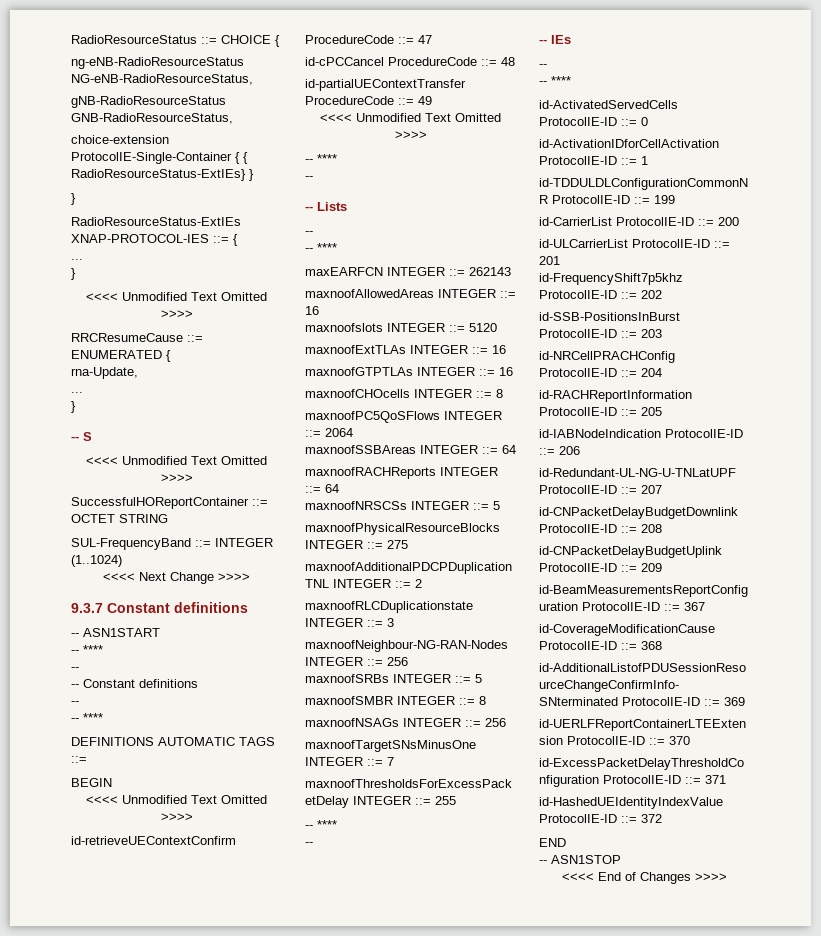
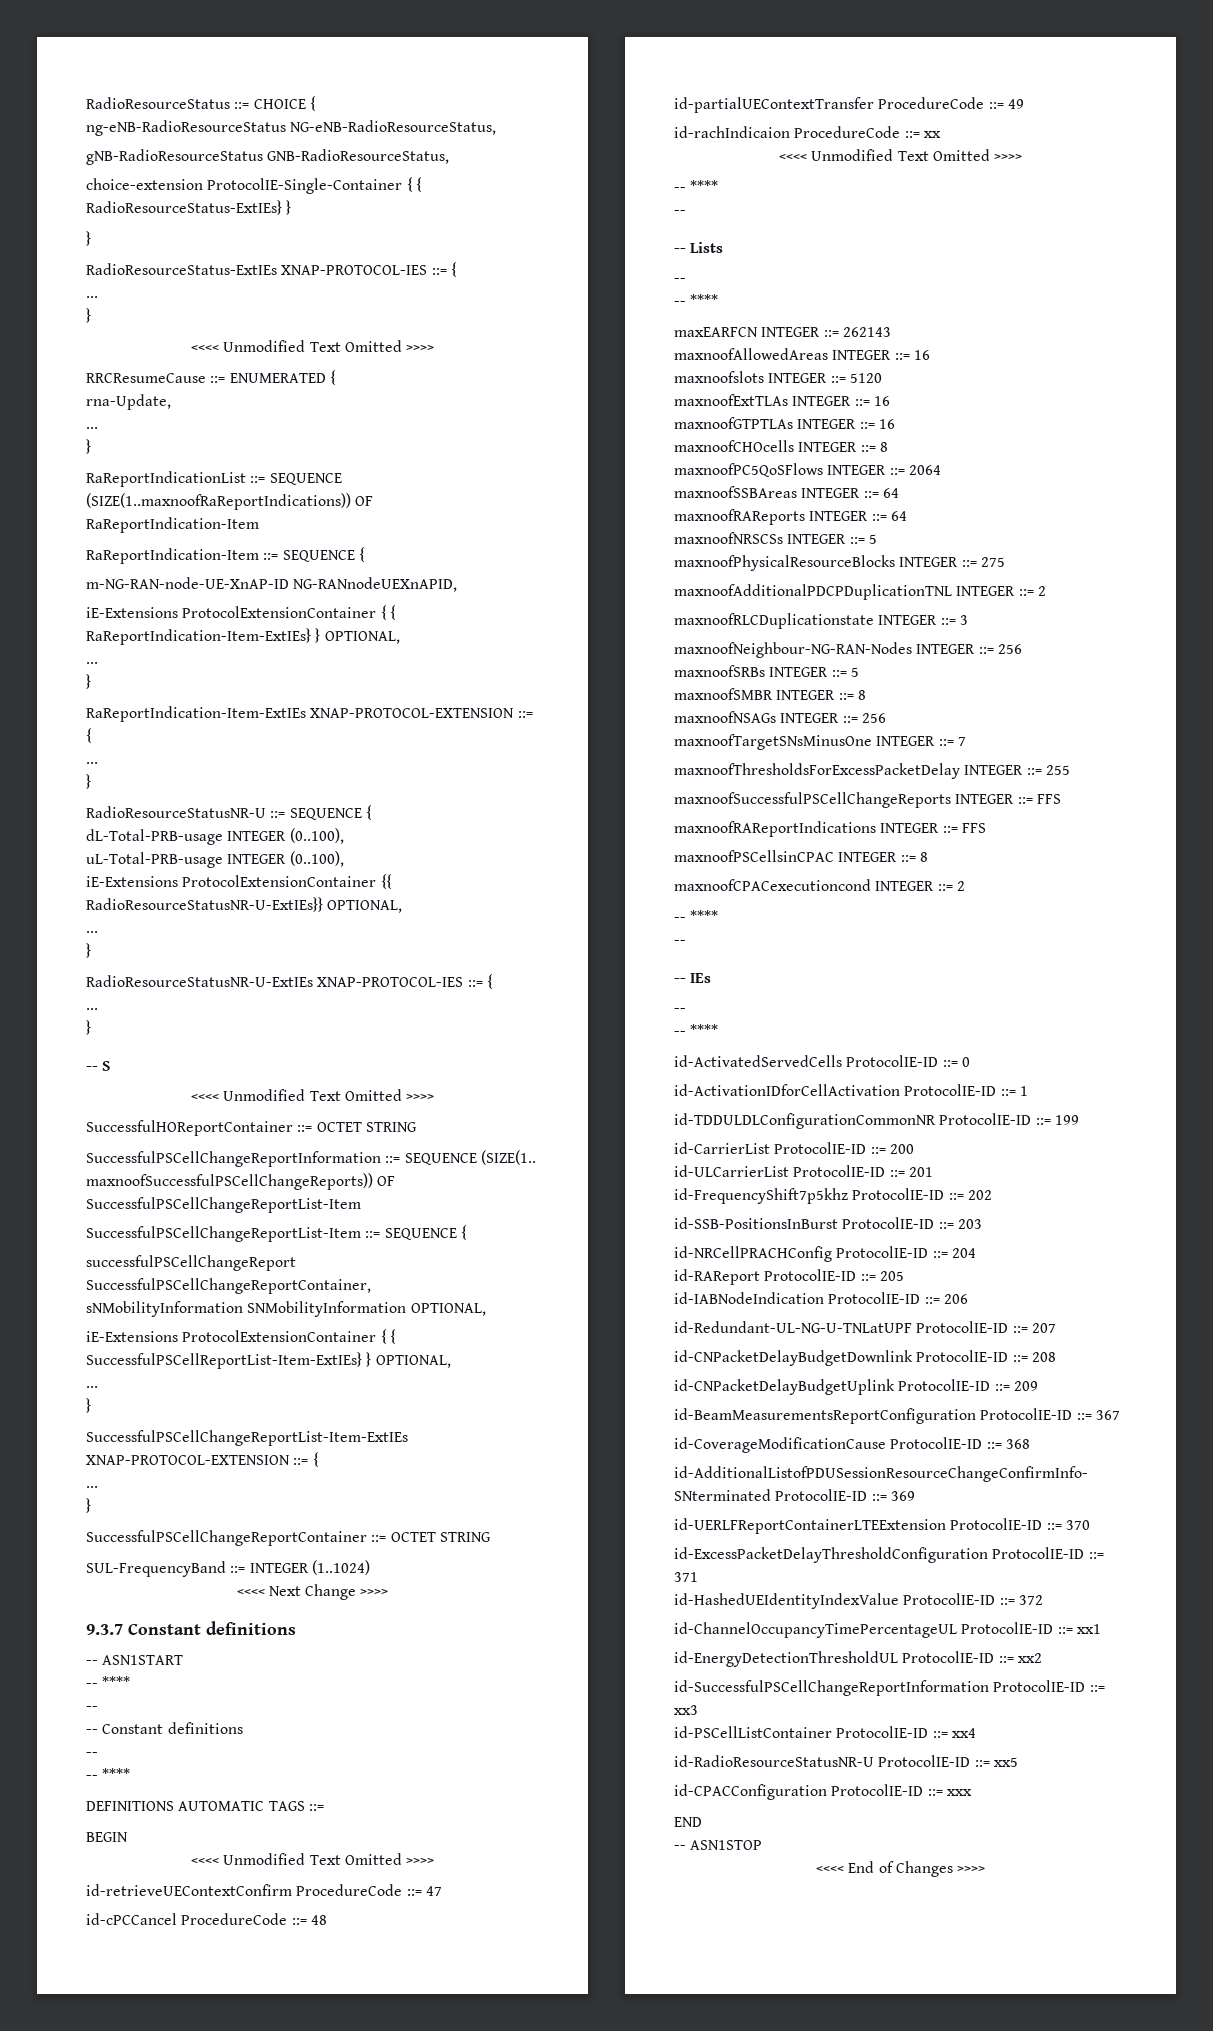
+ RaReportIndicationList ::= SEQUENCE (SIZE(1..maxnoofRaReportIndications)) OF RaReportIndication-Item
+ RaReportIndication-Item ::= SEQUENCE {
+ m-NG-RAN-node-UE-XnAP-ID NG-RANnodeUEXnAPID,
+ iE-Extensions ProtocolExtensionContainer { { RaReportIndication-Item-ExtIEs} } OPTIONAL,
+ ...
+ }
+ RaReportIndication-Item-ExtIEs XNAP-PROTOCOL-EXTENSION ::= {
+ ...
+ }
+ RadioResourceStatusNR-U ::= SEQUENCE {
+ dL-Total-PRB-usage INTEGER (0..100),
+ uL-Total-PRB-usage INTEGER (0..100),
+ iE-Extensions ProtocolExtensionContainer {{ RadioResourceStatusNR-U-ExtIEs}} OPTIONAL,
+ ...
+ }
+ RadioResourceStatusNR-U-ExtIEs XNAP-PROTOCOL-IES ::= {
+ ...
+ }
+ SuccessfulPSCellChangeReportInformation ::= SEQUENCE (SIZE(1.. maxnoofSuccessfulPSCellChangeReports)) OF SuccessfulPSCellChangeReportList-Item
+ SuccessfulPSCellChangeReportList-Item ::= SEQUENCE {
+ successfulPSCellChangeReport SuccessfulPSCellChangeReportContainer,
+ sNMobilityInformation SNMobilityInformation OPTIONAL,
+ iE-Extensions ProtocolExtensionContainer { { SuccessfulPSCellReportList-Item-ExtIEs} } OPTIONAL,
+ ...
+ }
+ SuccessfulPSCellChangeReportList-Item-ExtIEs XNAP-PROTOCOL-EXTENSION ::= {
+ ...
+ }
+ SuccessfulPSCellChangeReportContainer ::= OCTET STRING
+ id-rachIndicaion ProcedureCode ::= xx
- maxnoofRACHReports INTEGER ::= 64
+ maxnoofRAReports INTEGER ::= 64
+ maxnoofSuccessfulPSCellChangeReports INTEGER ::= FFS
+ maxnoofRAReportIndications INTEGER ::= FFS
+ maxnoofPSCellsinCPAC INTEGER ::= 8
+ maxnoofCPACexecutioncond INTEGER ::= 2
- id-RACHReportInformation ProtocolIE-ID ::= 205
+ id-RAReport ProtocolIE-ID ::= 205
+ id-ChannelOccupancyTimePercentageUL ProtocolIE-ID ::= xx1
+ id-EnergyDetectionThresholdUL ProtocolIE-ID ::= xx2
+ id-SuccessfulPSCellChangeReportInformation ProtocolIE-ID ::= xx3
+ id-PSCellListContainer ProtocolIE-ID ::= xx4
+ id-RadioResourceStatusNR-U ProtocolIE-ID ::= xx5
+ id-CPACConfiguration ProtocolIE-ID ::= xxx

